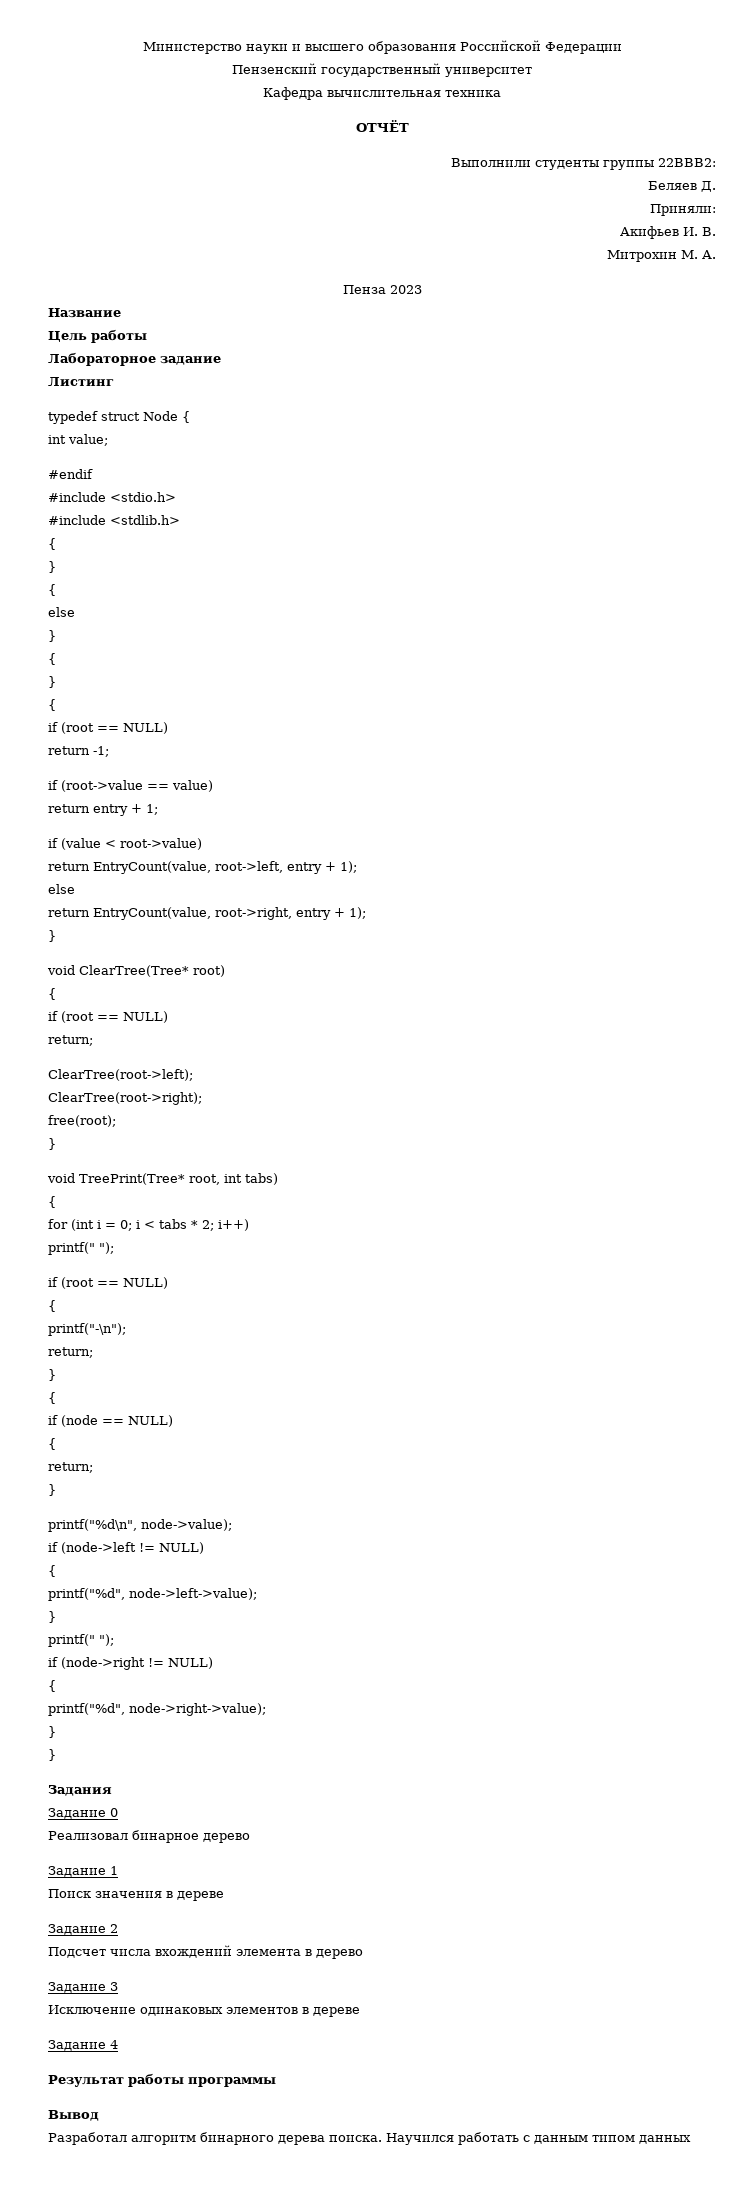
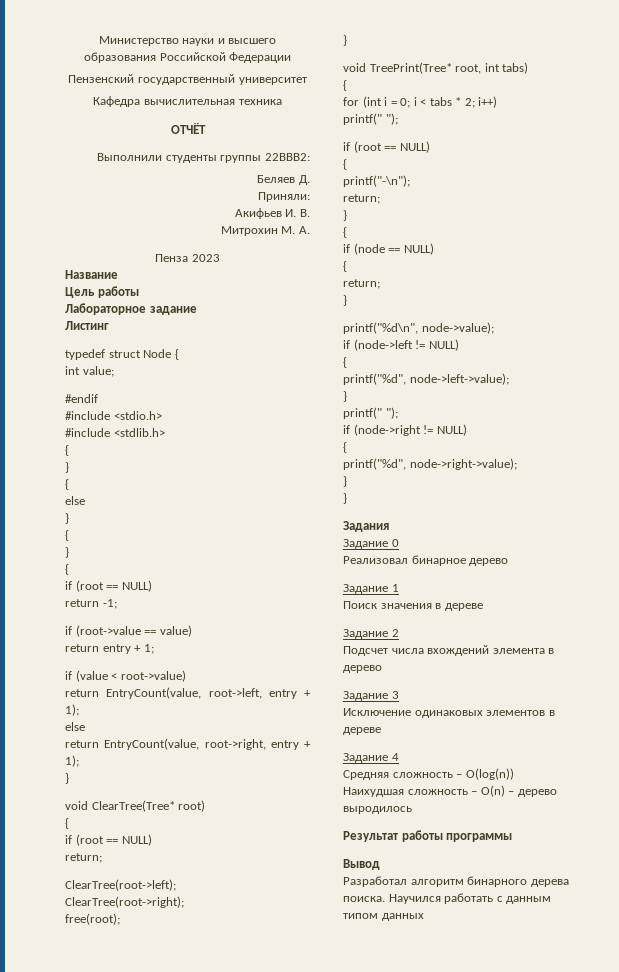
+ Средняя сложность – O(log(n))
+ Наихудшая сложность – O(n) – дерево выродилось

